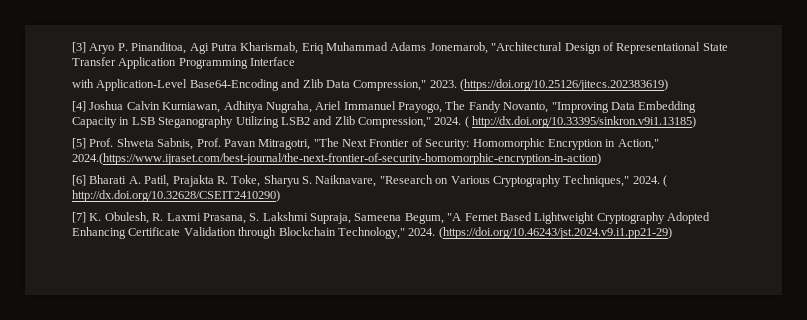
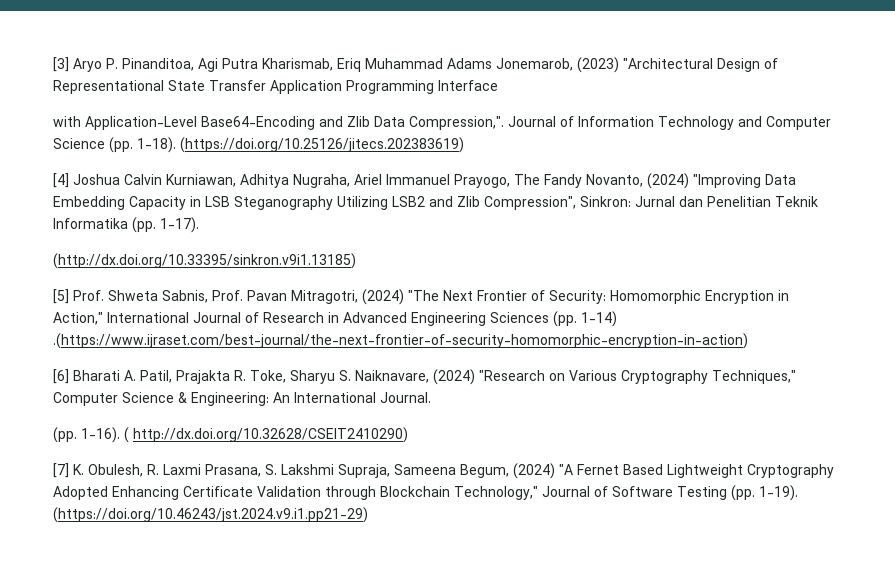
- [3] Aryo P. Pinanditoa, Agi Putra Kharismab, Eriq Muhammad Adams Jonemarob, "Architectural Design of Representational State Transfer Application Programming Interface
+ [3] Aryo P. Pinanditoa, Agi Putra Kharismab, Eriq Muhammad Adams Jonemarob, (2023) "Architectural Design of Representational State Transfer Application Programming Interface
- with Application-Level Base64-Encoding and Zlib Data Compression," 2023.
+ with Application-Level Base64-Encoding and Zlib Data Compression,". Journal of Information Technology and Computer Science (pp. 1-18).
- [4] Joshua Calvin Kurniawan, Adhitya Nugraha, Ariel Immanuel Prayogo, The Fandy Novanto, "Improving Data Embedding Capacity in LSB Steganography Utilizing LSB2 and Zlib Compression," 2024. ( http://dx.doi.org/10.33395/sinkron.v9i1.13185)
+ [4] Joshua Calvin Kurniawan, Adhitya Nugraha, Ariel Immanuel Prayogo, The Fandy Novanto, (2024) "Improving Data Embedding Capacity in LSB Steganography Utilizing LSB2 and Zlib Compression", Sinkron: Jurnal dan Penelitian Teknik Informatika (pp. 1-17).
+ (http://dx.doi.org/10.33395/sinkron.v9i1.13185)
- [5] Prof. Shweta Sabnis, Prof. Pavan Mitragotri, "The Next Frontier of Security: Homomorphic Encryption in Action," 2024.(https://www.ijraset.com/best-journal/the-next-frontier-of-security-homomorphic-encryption-in-action)
+ [5] Prof. Shweta Sabnis, Prof. Pavan Mitragotri, (2024) "The Next Frontier of Security: Homomorphic Encryption in Action," International Journal of Research in Advanced Engineering Sciences (pp. 1-14) .(https://www.ijraset.com/best-journal/the-next-frontier-of-security-homomorphic-encryption-in-action)
- [6] Bharati A. Patil, Prajakta R. Toke, Sharyu S. Naiknavare, "Research on Various Cryptography Techniques," 2024.
+ [6] Bharati A. Patil, Prajakta R. Toke, Sharyu S. Naiknavare, (2024) "Research on Various Cryptography Techniques," Computer Science & Engineering: An International Journal.
+ (pp. 1-16).
- [7] K. Obulesh, R. Laxmi Prasana, S. Lakshmi Supraja, Sameena Begum, "A Fernet Based Lightweight Cryptography Adopted Enhancing Certificate Validation through Blockchain Technology," 2024.
+ [7] K. Obulesh, R. Laxmi Prasana, S. Lakshmi Supraja, Sameena Begum, (2024) "A Fernet Based Lightweight Cryptography Adopted Enhancing Certificate Validation through Blockchain Technology," Journal of Software Testing (pp. 1-19).

